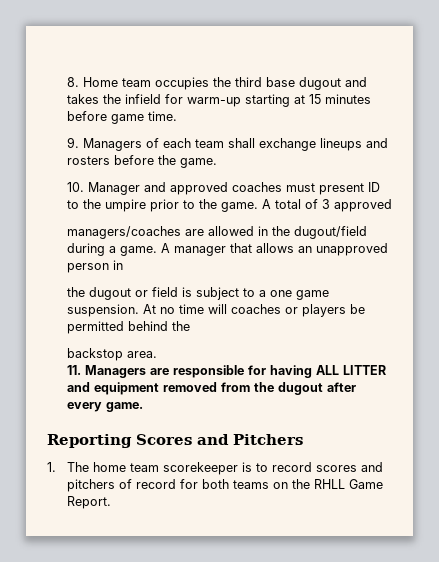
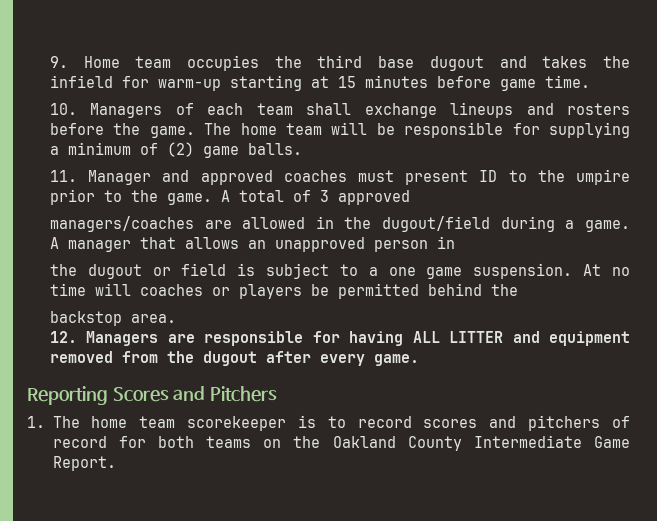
- 8. Home team occupies the third base dugout and takes the infield for warm-up starting at 15 minutes before game time.
+ 9. Home team occupies the third base dugout and takes the infield for warm-up starting at 15 minutes before game time.
- 9. Managers of each team shall exchange lineups and rosters before the game.
- 10. Manager and approved coaches must present ID to the umpire prior to the game.
+ 10. Managers of each team shall exchange lineups and rosters before the game. The home team will be responsible for supplying a minimum of (2) game balls.
+ 11. Manager and approved coaches must present ID to the umpire prior to the game.
- 11. Managers are responsible for having ALL LITTER and equipment removed from the dugout after every game.
+ 12. Managers are responsible for having ALL LITTER and equipment removed from the dugout after every game.
- 1. The home team scorekeeper is to record scores and pitchers of record for both teams on the RHLL Game Report.
+ 1. The home team scorekeeper is to record scores and pitchers of record for both teams on the Oakland County Intermediate Game Report.

